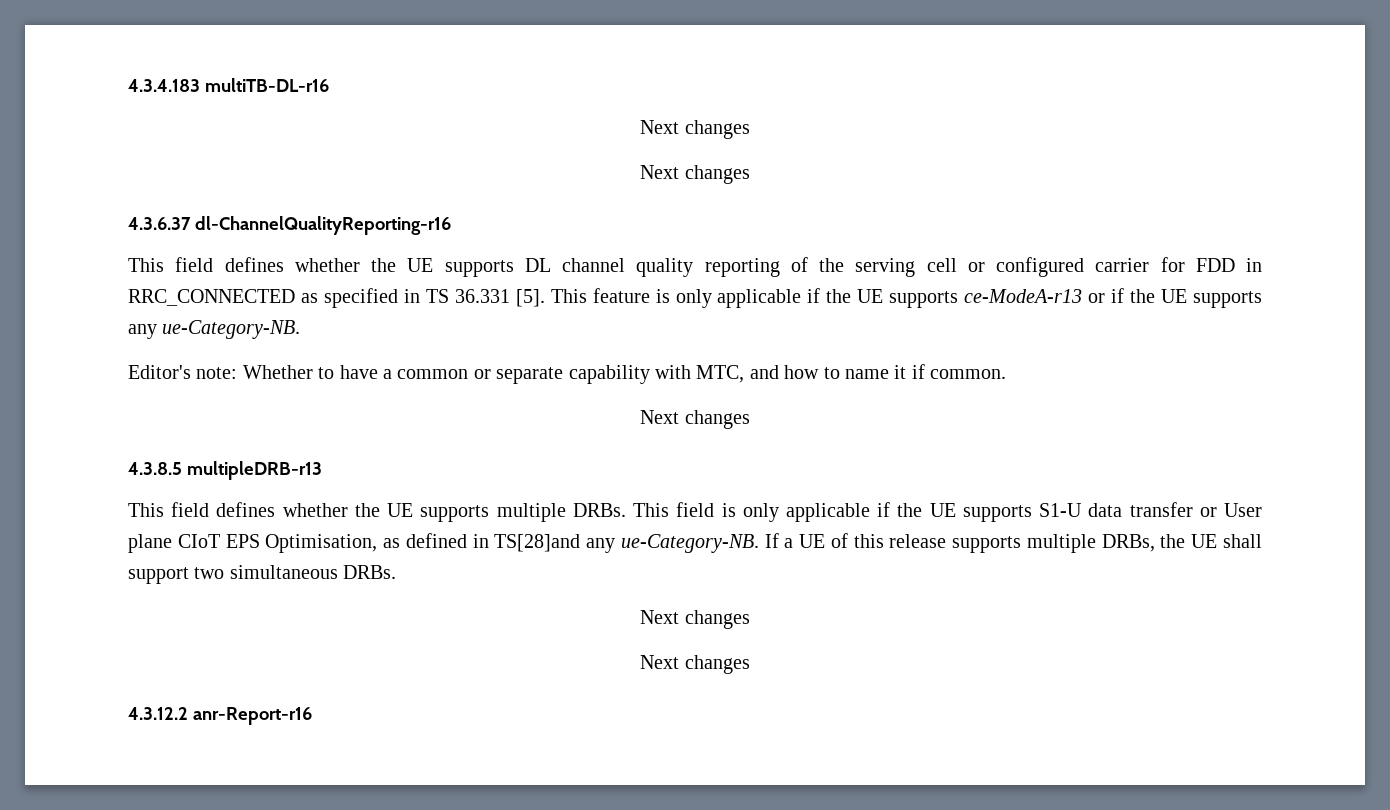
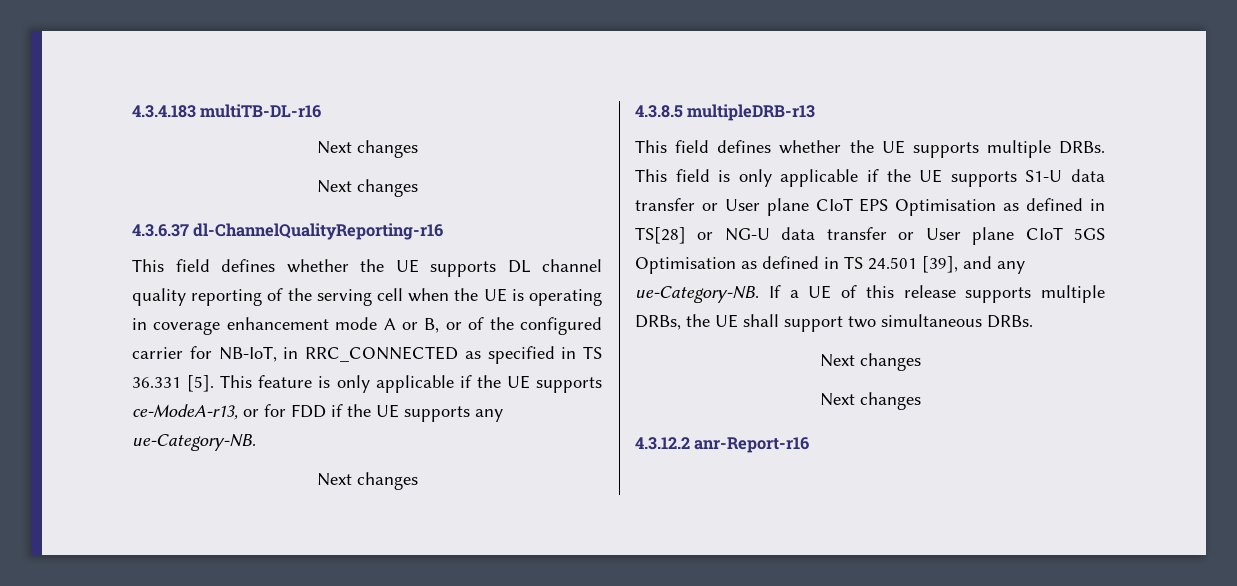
- This field defines whether the UE supports DL channel quality reporting of the serving cell or configured carrier for FDD in RRC_CONNECTED as specified in TS 36.331 [5].
+ This field defines whether the UE supports DL channel quality reporting of the serving cell when the UE is operating in coverage enhancement mode A or B, or of the configured carrier for NB-IoT, in RRC_CONNECTED as specified in TS 36.331 [5].
- This feature is only applicable if the UE supports ce-ModeA-r13 or if the UE supports any ue-Category-NB.
+ This feature is only applicable if the UE supports ce-ModeA-r13, or for FDD if the UE supports any ue-Category-NB.
- Editor's note: Whether to have a common or separate capability with MTC, and how to name it if common.
- This field is only applicable if the UE supports S1-U data transfer or User plane CIoT EPS Optimisation, as defined in TS[28]and any ue-Category-NB.
+ This field is only applicable if the UE supports S1-U data transfer or User plane CIoT EPS Optimisation as defined in TS[28] or NG-U data transfer or User plane CIoT 5GS Optimisation as defined in TS 24.501 [39], and any ue-Category-NB.

